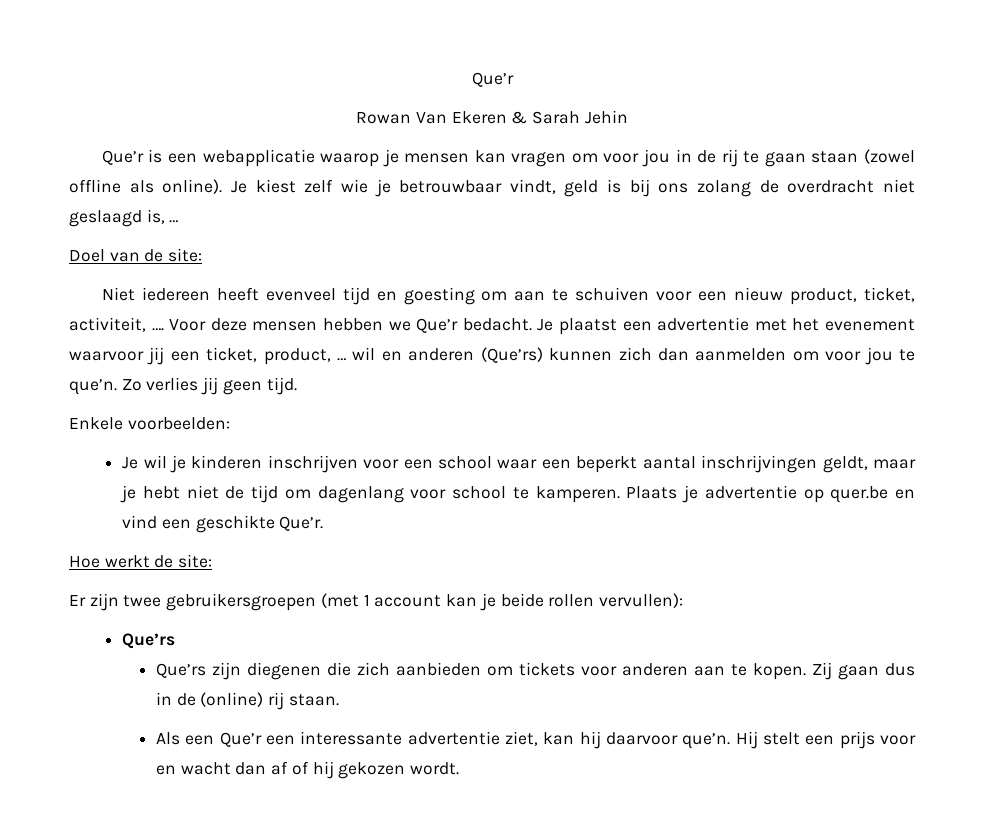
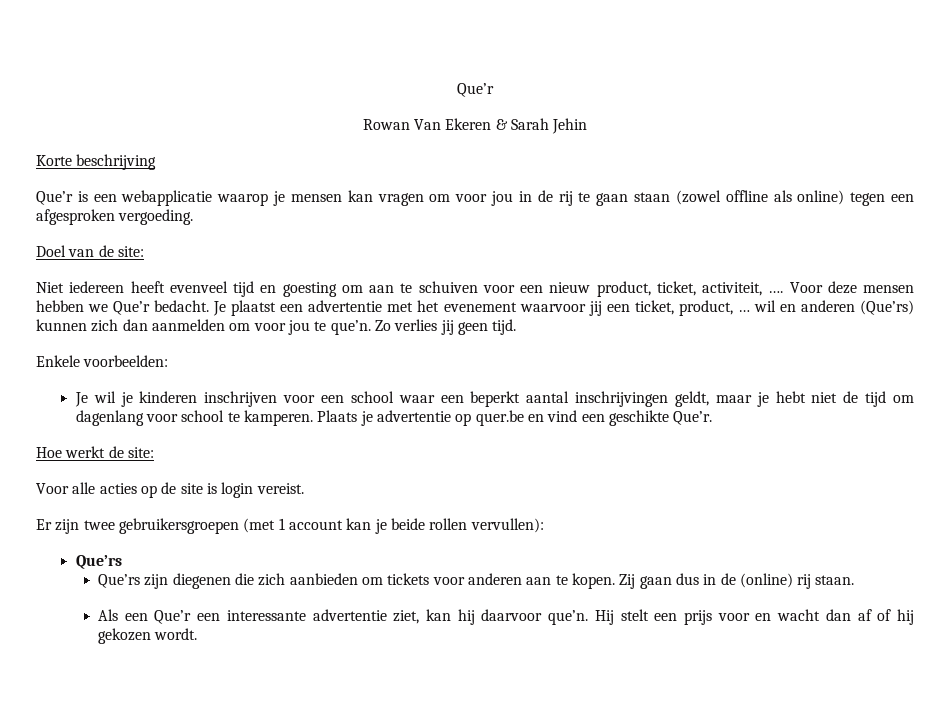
+ Korte beschrijving
- Que’r is een webapplicatie waarop je mensen kan vragen om voor jou in de rij te gaan staan (zowel offline als online). Je kiest zelf wie je betrouwbaar vindt, geld is bij ons zolang de overdracht niet geslaagd is, …
+ Que’r is een webapplicatie waarop je mensen kan vragen om voor jou in de rij te gaan staan (zowel offline als online) tegen een afgesproken vergoeding.
+ Voor alle acties op de site is login vereist.

